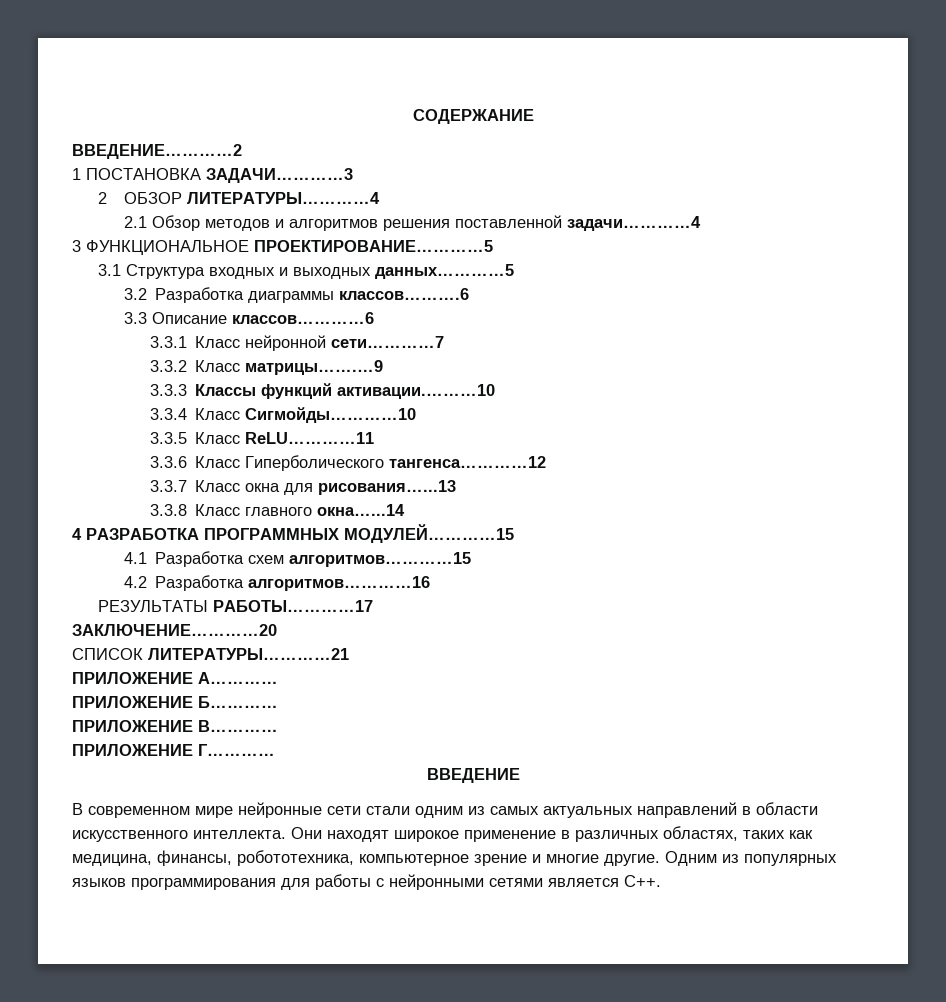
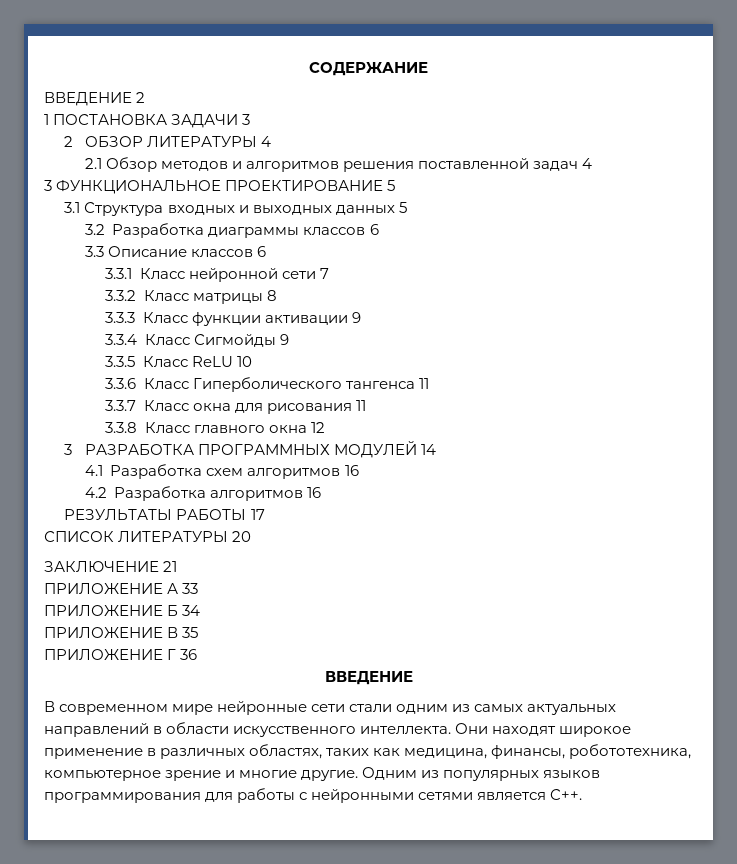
- ВВЕДЕНИE…………2
+ ВВЕДЕНИЕ 2
- 1 ПОСТАНОВКА ЗАДАЧИ…………3
+ 1 ПОСТАНОВКА ЗАДАЧИ 3
- 2 ОБЗОР ЛИТЕРАТУРЫ…………4
+ 2 ОБЗОР ЛИТЕРАТУРЫ 4
- 2.1 Обзор методов и алгоритмов решения поставленной задачи…………4
+ 2.1 Обзор методов и алгоритмов решения поставленной задач 4
- 3 ФУНКЦИОНАЛЬНОЕ ПРОЕКТИРОВАНИЕ…………5
+ 3 ФУНКЦИОНАЛЬНОЕ ПРОЕКТИРОВАНИЕ 5
- 3.1 Структура входных и выходных данных…………5
+ 3.1 Структура входных и выходных данных 5
- 3.2 Разработка диаграммы классов……….6
+ 3.2 Разработка диаграммы классов 6
- 3.3 Описание классов…………6
+ 3.3 Описание классов 6
- 3.3.1 Класс нейронной сети…………7
+ 3.3.1 Класс нейронной сети 7
- 3.3.2 Класс матрицы…….…9
+ 3.3.2 Класс матрицы 8
- 3.3.3 Классы функций активации.………10
+ 3.3.3 Класс функции активации 9
- 3.3.4 Класс Сигмойды…………10
+ 3.3.4 Класс Сигмойды 9
- 3.3.5 Класс ReLU…………11
+ 3.3.5 Класс ReLU 10
- 3.3.6 Класс Гиперболического тангенса…………12
+ 3.3.6 Класс Гиперболического тангенса 11
- 3.3.7 Класс окна для рисования…...13
+ 3.3.7 Класс окна для рисования 11
- 3.3.8 Класс главного окна…...14
- 4 РАЗРАБОТКА ПРОГРАММНЫХ МОДУЛЕЙ…………15
+ 3.3.8 Класс главного окна 12
+ 3 РАЗРАБОТКА ПРОГРАММНЫХ МОДУЛЕЙ 14
- 4.1 Разработка схем алгоритмов…………15
+ 4.1 Разработка схем алгоритмов 16
- 4.2 Разработка алгоритмов…………16
+ 4.2 Разработка алгоритмов 16
- РЕЗУЛЬТАТЫ РАБОТЫ…………17
- ЗАКЛЮЧЕНИЕ…………20
+ РЕЗУЛЬТАТЫ РАБОТЫ 17
- СПИСОК ЛИТЕРАТУРЫ…………21
- ПРИЛОЖЕНИЕ А…………
- ПРИЛОЖЕНИЕ Б…………
- ПРИЛОЖЕНИЕ В…………
- ПРИЛОЖЕНИЕ Г…………
+ СПИСОК ЛИТЕРАТУРЫ 20
+ ЗАКЛЮЧЕНИЕ 21
+ ПРИЛОЖЕНИЕ А 33
+ ПРИЛОЖЕНИЕ Б 34
+ ПРИЛОЖЕНИЕ В 35
+ ПРИЛОЖЕНИЕ Г 36

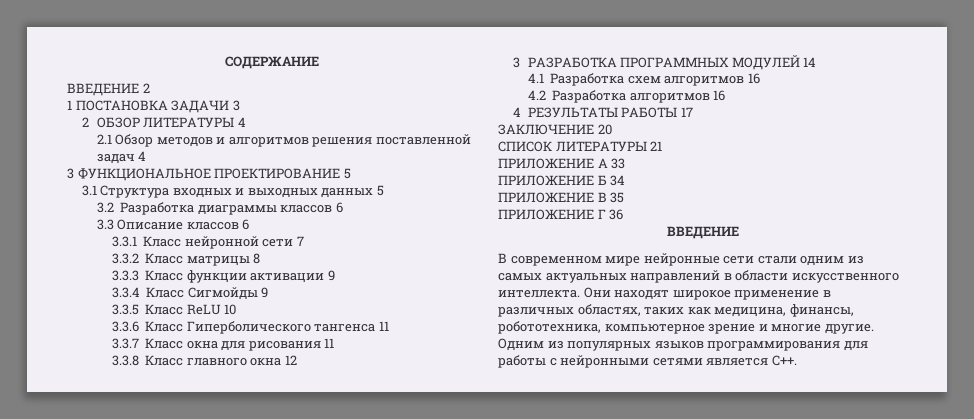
- РЕЗУЛЬТАТЫ РАБОТЫ 17
+ 4 РЕЗУЛЬТАТЫ РАБОТЫ 17
+ ЗАКЛЮЧЕНИЕ 20
- СПИСОК ЛИТЕРАТУРЫ 20
- ЗАКЛЮЧЕНИЕ 21
+ СПИСОК ЛИТЕРАТУРЫ 21

